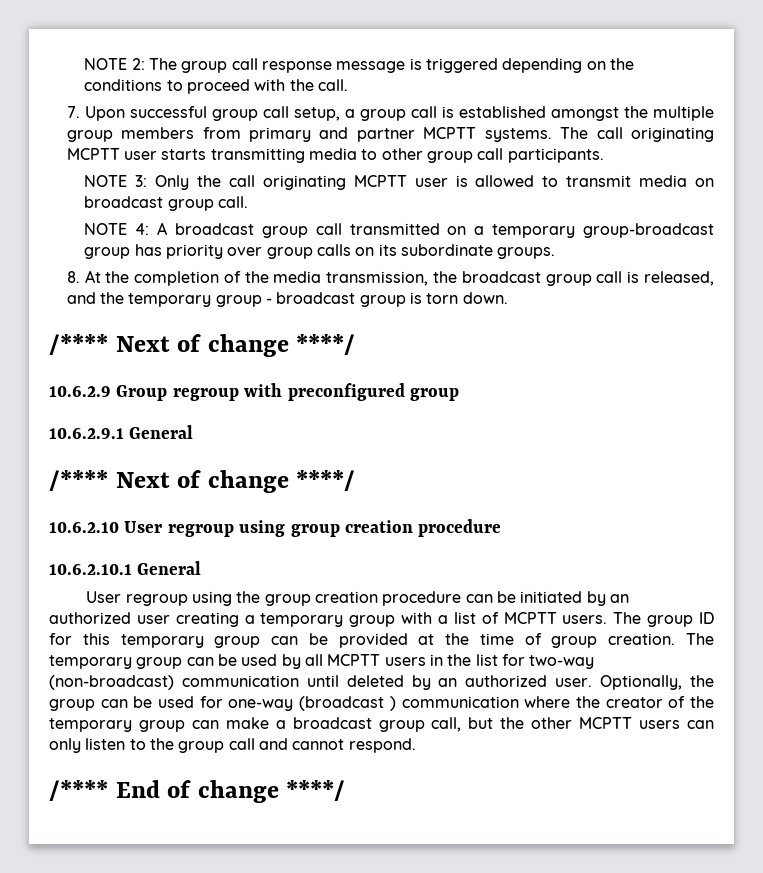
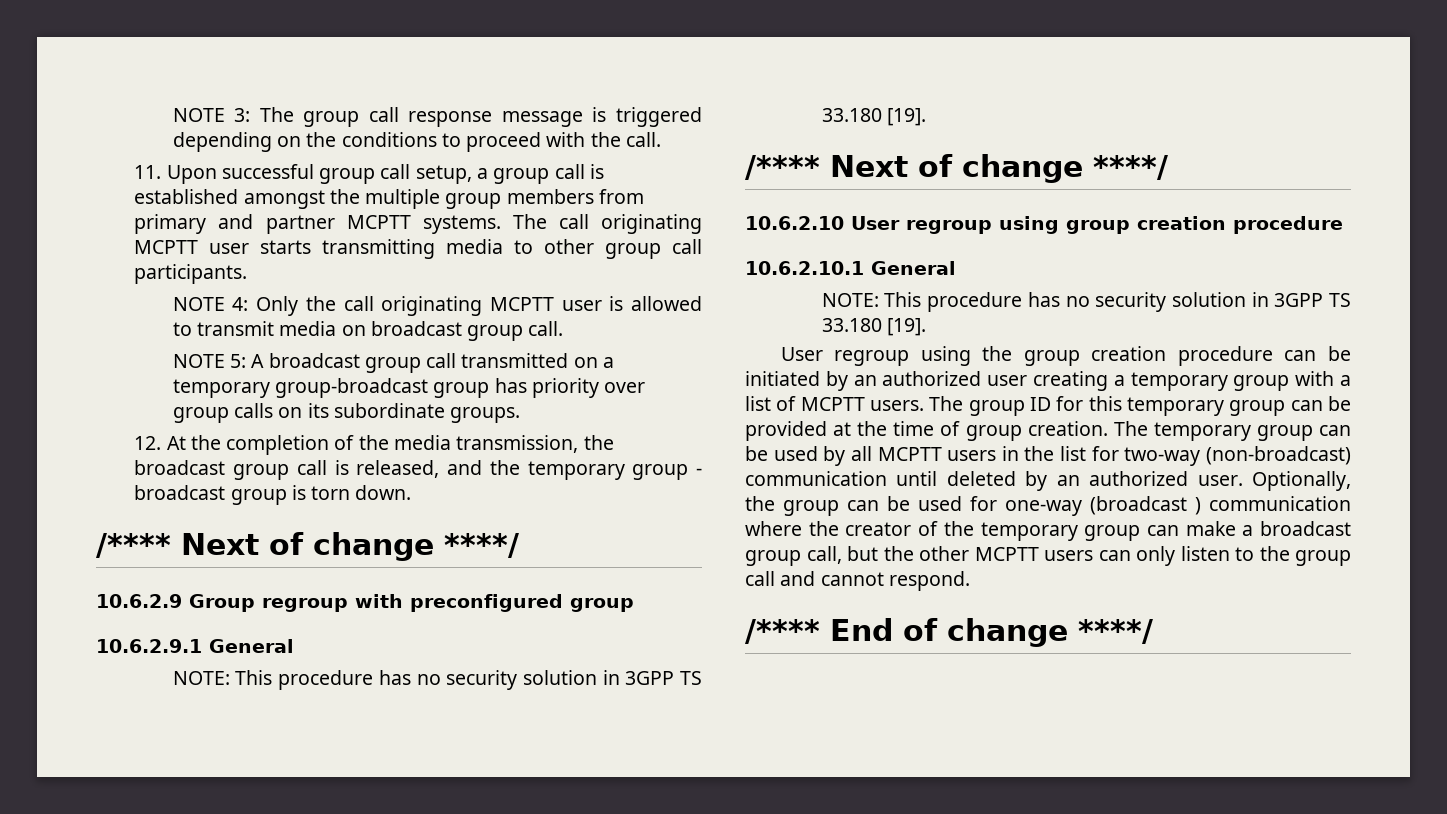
- NOTE 2: The group call response message is triggered depending on the conditions to proceed with the call.
+ NOTE 3: The group call response message is triggered depending on the conditions to proceed with the call.
- 7. Upon successful group call setup, a group call is established amongst the multiple group members from primary and partner MCPTT systems.
+ 11. Upon successful group call setup, a group call is established amongst the multiple group members from primary and partner MCPTT systems.
- NOTE 3: Only the call originating MCPTT user is allowed to transmit media on broadcast group call.
+ NOTE 4: Only the call originating MCPTT user is allowed to transmit media on broadcast group call.
- NOTE 4: A broadcast group call transmitted on a temporary group-broadcast group has priority over group calls on its subordinate groups.
+ NOTE 5: A broadcast group call transmitted on a temporary group-broadcast group has priority over group calls on its subordinate groups.
- 8. At the completion of the media transmission, the broadcast group call is released, and the temporary group - broadcast group is torn down.
+ 12. At the completion of the media transmission, the broadcast group call is released, and the temporary group - broadcast group is torn down.
  10.6.2.9.1 General
+ NOTE: This procedure has no security solution in 3GPP TS 33.180 [19].
  10.6.2.10.1 General
+ NOTE: This procedure has no security solution in 3GPP TS 33.180 [19].

